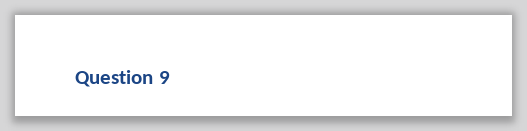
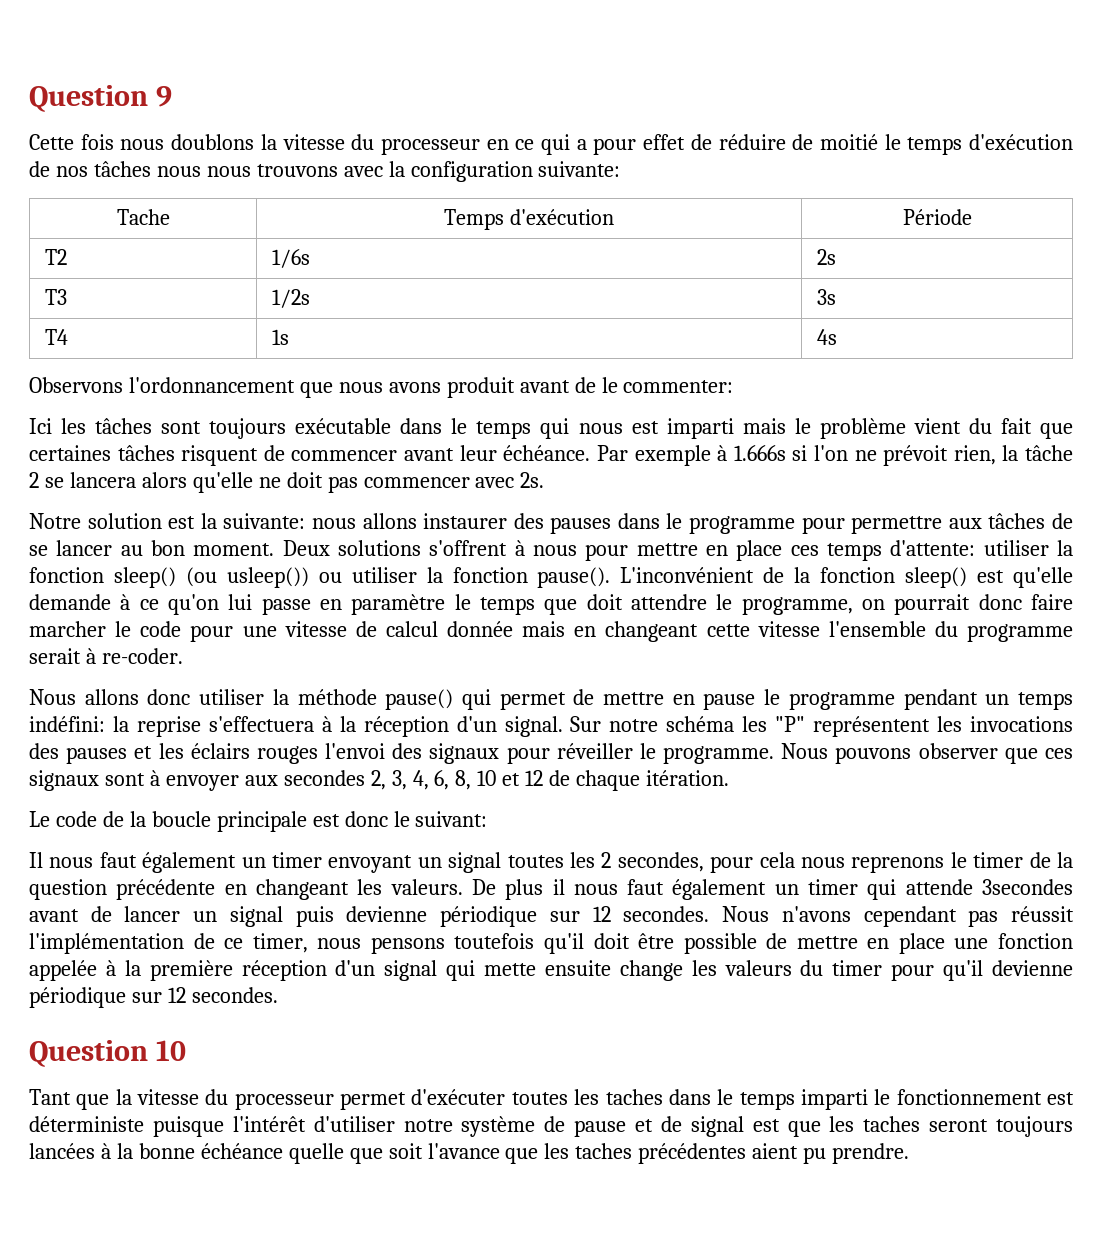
+ Cette fois nous doublons la vitesse du processeur en ce qui a pour effet de réduire de moitié le temps d'exécution de nos tâches nous nous trouvons avec la configuration suivante:
+ Tache | Temps d'exécution | Période
+ T2 | 1/6s | 2s
+ T3 | 1/2s | 3s
+ T4 | 1s | 4s
+ Observons l'ordonnancement que nous avons produit avant de le commenter:
+ Ici les tâches sont toujours exécutable dans le temps qui nous est imparti mais le problème vient du fait que certaines tâches risquent de commencer avant leur échéance. Par exemple à 1.666s si l'on ne prévoit rien, la tâche 2 se lancera alors qu'elle ne doit pas commencer avec 2s.
+ Notre solution est la suivante: nous allons instaurer des pauses dans le programme pour permettre aux tâches de se lancer au bon moment. Deux solutions s'offrent à nous pour mettre en place ces temps d'attente: utiliser la fonction sleep() (ou usleep()) ou utiliser la fonction pause(). L'inconvénient de la fonction sleep() est qu'elle demande à ce qu'on lui passe en paramètre le temps que doit attendre le programme, on pourrait donc faire marcher le code pour une vitesse de calcul donnée mais en changeant cette vitesse l'ensemble du programme serait à re-coder.
+ Nous allons donc utiliser la méthode pause() qui permet de mettre en pause le programme pendant un temps indéfini: la reprise s'effectuera à la réception d'un signal. Sur notre schéma les "P" représentent les invocations des pauses et les éclairs rouges l'envoi des signaux pour réveiller le programme. Nous pouvons observer que ces signaux sont à envoyer aux secondes 2, 3, 4, 6, 8, 10 et 12 de chaque itération.
+ Le code de la boucle principale est donc le suivant:
+ Il nous faut également un timer envoyant un signal toutes les 2 secondes, pour cela nous reprenons le timer de la question précédente en changeant les valeurs. De plus il nous faut également un timer qui attende 3secondes avant de lancer un signal puis devienne périodique sur 12 secondes. Nous n'avons cependant pas réussit l'implémentation de ce timer, nous pensons toutefois qu'il doit être possible de mettre en place une fonction appelée à la première réception d'un signal qui mette ensuite change les valeurs du timer pour qu'il devienne périodique sur 12 secondes.
+ Question 10
+ Tant que la vitesse du processeur permet d'exécuter toutes les taches dans le temps imparti le fonctionnement est déterministe puisque l'intérêt d'utiliser notre système de pause et de signal est que les taches seront toujours lancées à la bonne échéance quelle que soit l'avance que les taches précédentes aient pu prendre.

